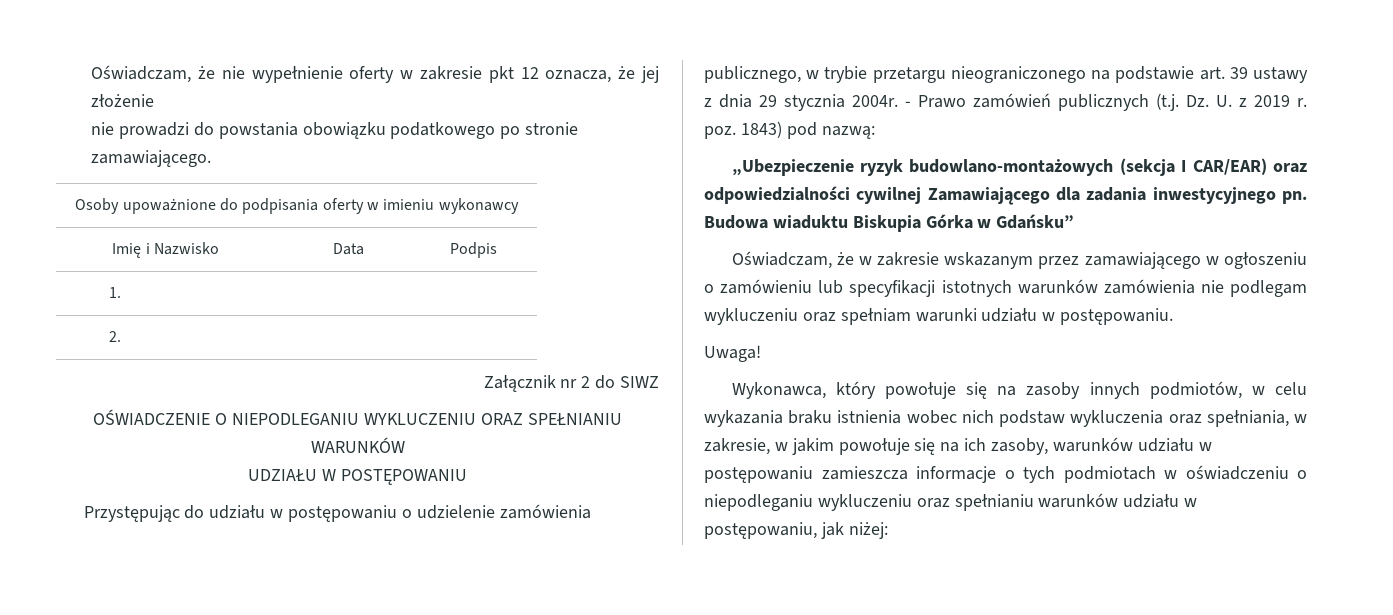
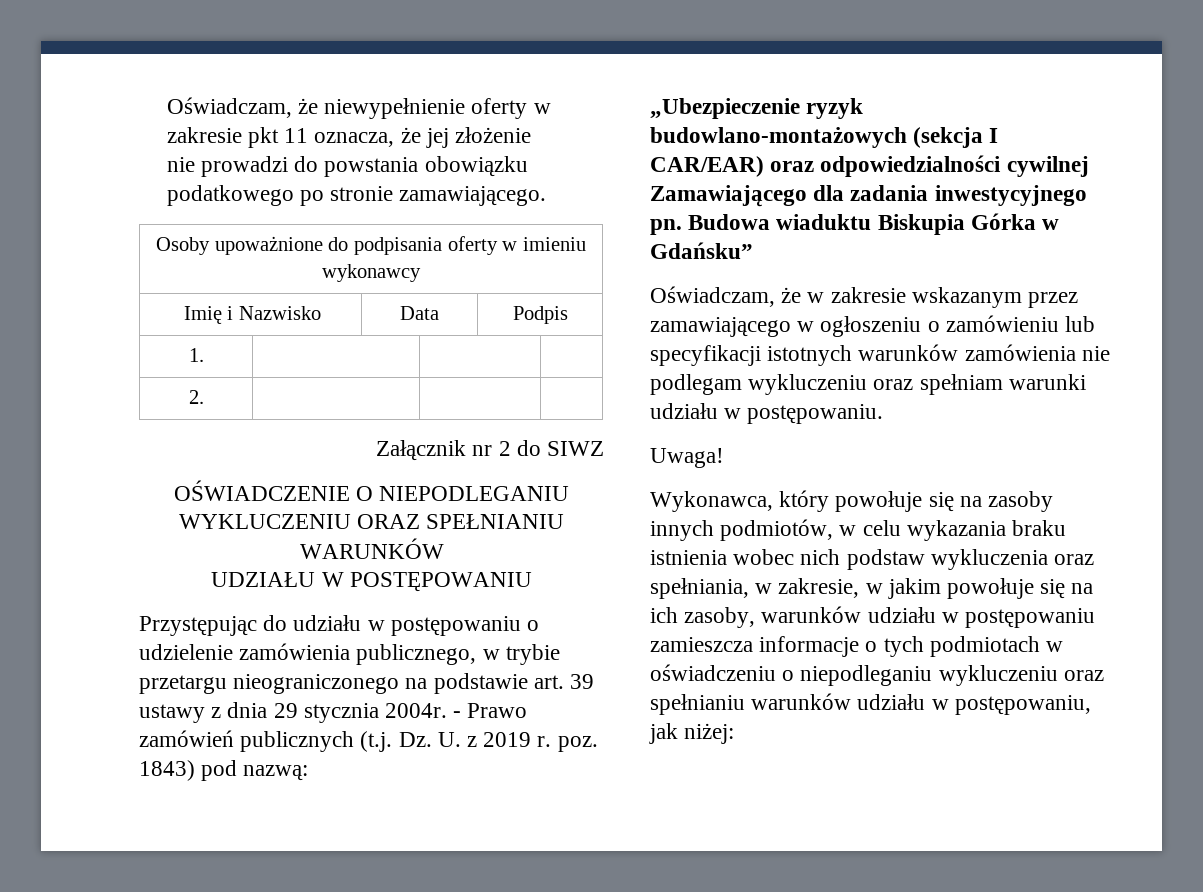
- Oświadczam, że nie wypełnienie oferty w zakresie pkt 12 oznacza, że jej złożenie
+ Oświadczam, że niewypełnienie oferty w zakresie pkt 11 oznacza, że jej złożenie

